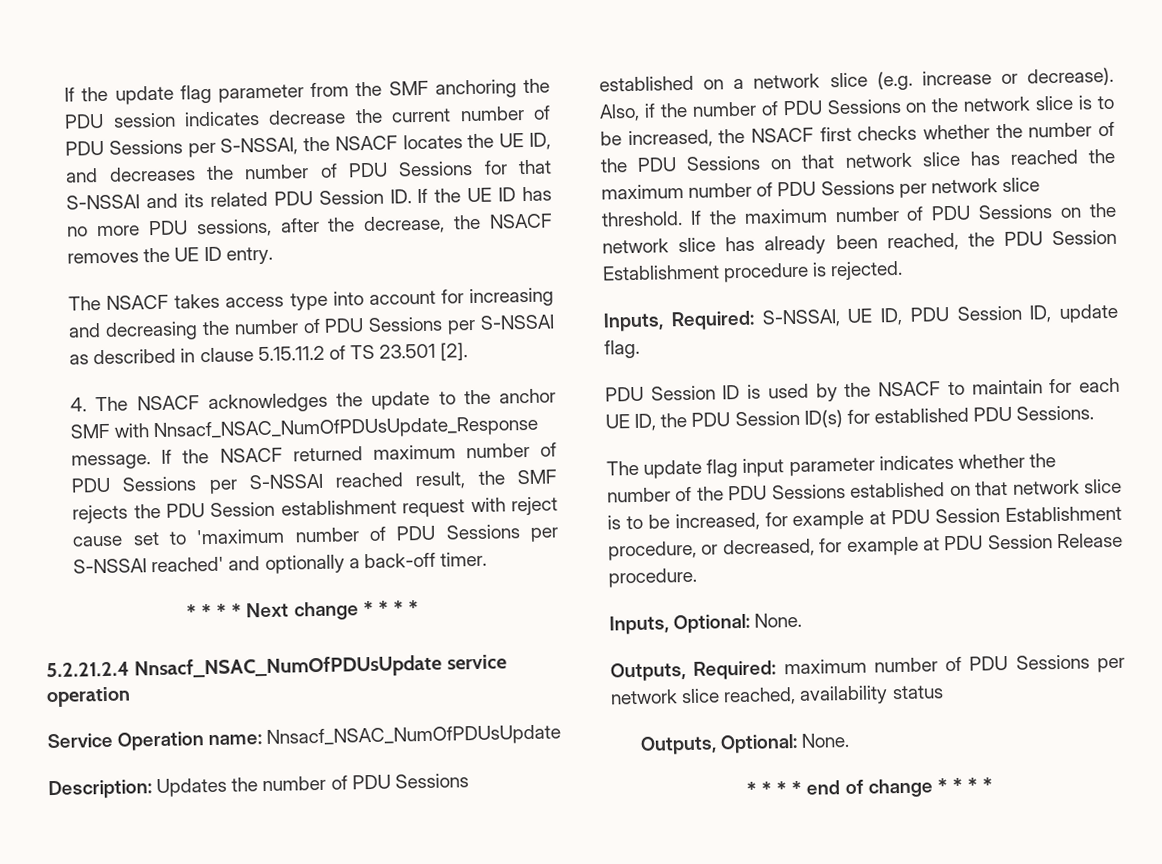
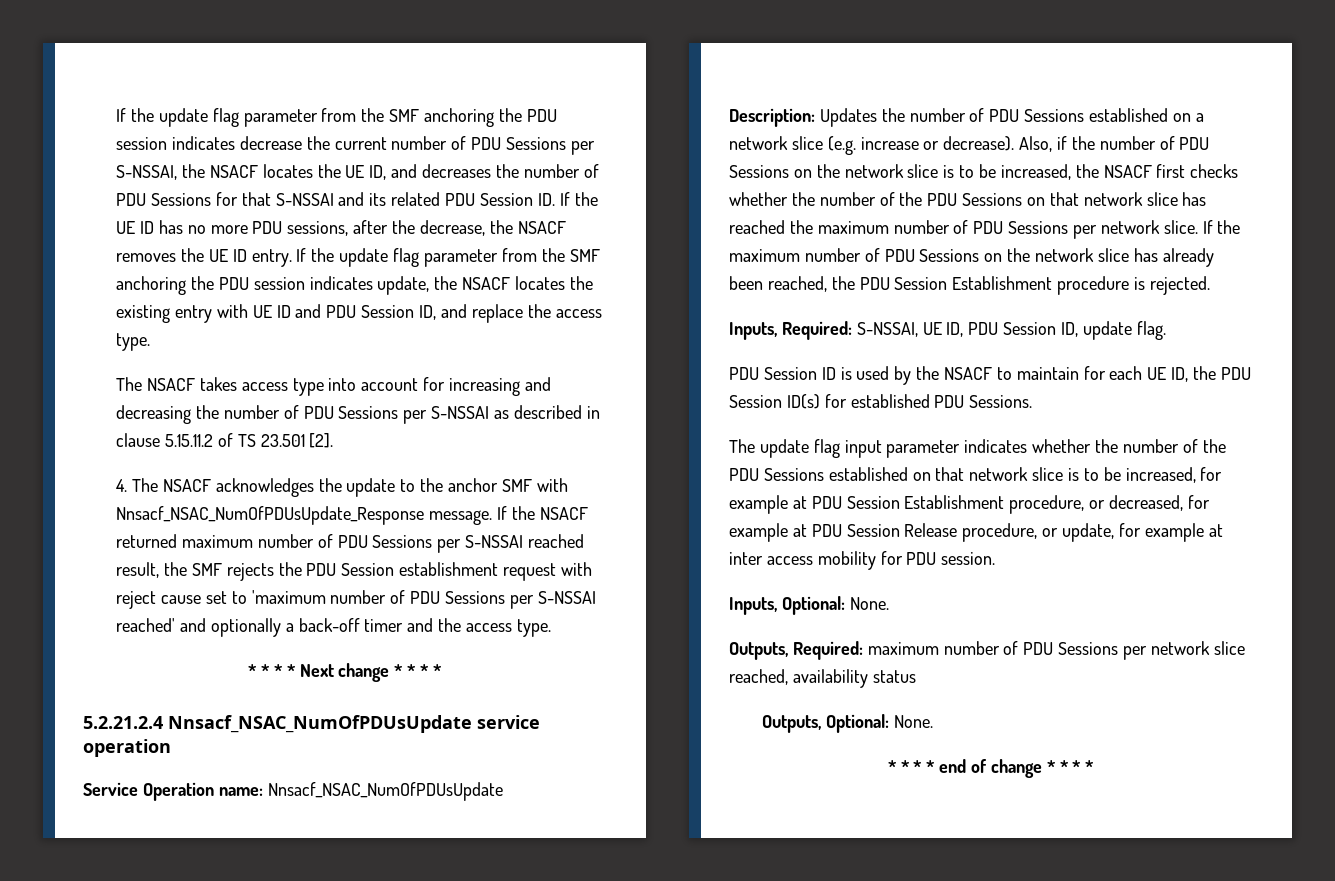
+ If the update flag parameter from the SMF anchoring the PDU session indicates update, the NSACF locates the existing entry with UE ID and PDU Session ID, and replace the access type.
- If the NSACF returned maximum number of PDU Sessions per S-NSSAI reached result, the SMF rejects the PDU Session establishment request with reject cause set to 'maximum number of PDU Sessions per S-NSSAI reached' and optionally a back-off timer.
+ If the NSACF returned maximum number of PDU Sessions per S-NSSAI reached result, the SMF rejects the PDU Session establishment request with reject cause set to 'maximum number of PDU Sessions per S-NSSAI reached' and optionally a back-off timer and the access type.
- Also, if the number of PDU Sessions on the network slice is to be increased, the NSACF first checks whether the number of the PDU Sessions on that network slice has reached the maximum number of PDU Sessions per network slice threshold.
+ Also, if the number of PDU Sessions on the network slice is to be increased, the NSACF first checks whether the number of the PDU Sessions on that network slice has reached the maximum number of PDU Sessions per network slice.
- The update flag input parameter indicates whether the number of the PDU Sessions established on that network slice is to be increased, for example at PDU Session Establishment procedure, or decreased, for example at PDU Session Release procedure.
+ The update flag input parameter indicates whether the number of the PDU Sessions established on that network slice is to be increased, for example at PDU Session Establishment procedure, or decreased, for example at PDU Session Release procedure, or update, for example at inter access mobility for PDU session.

